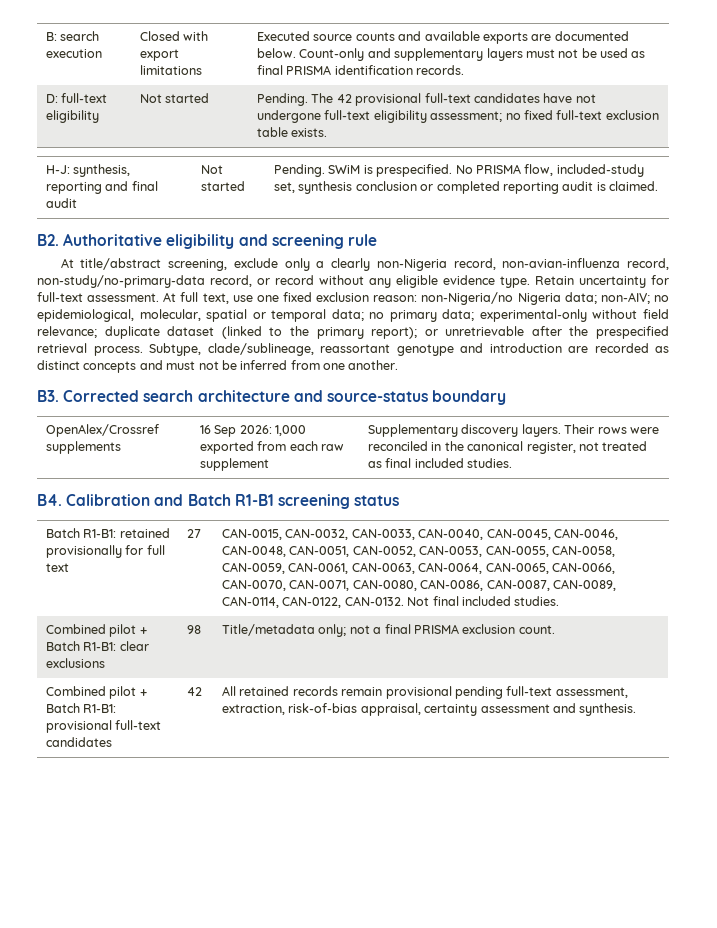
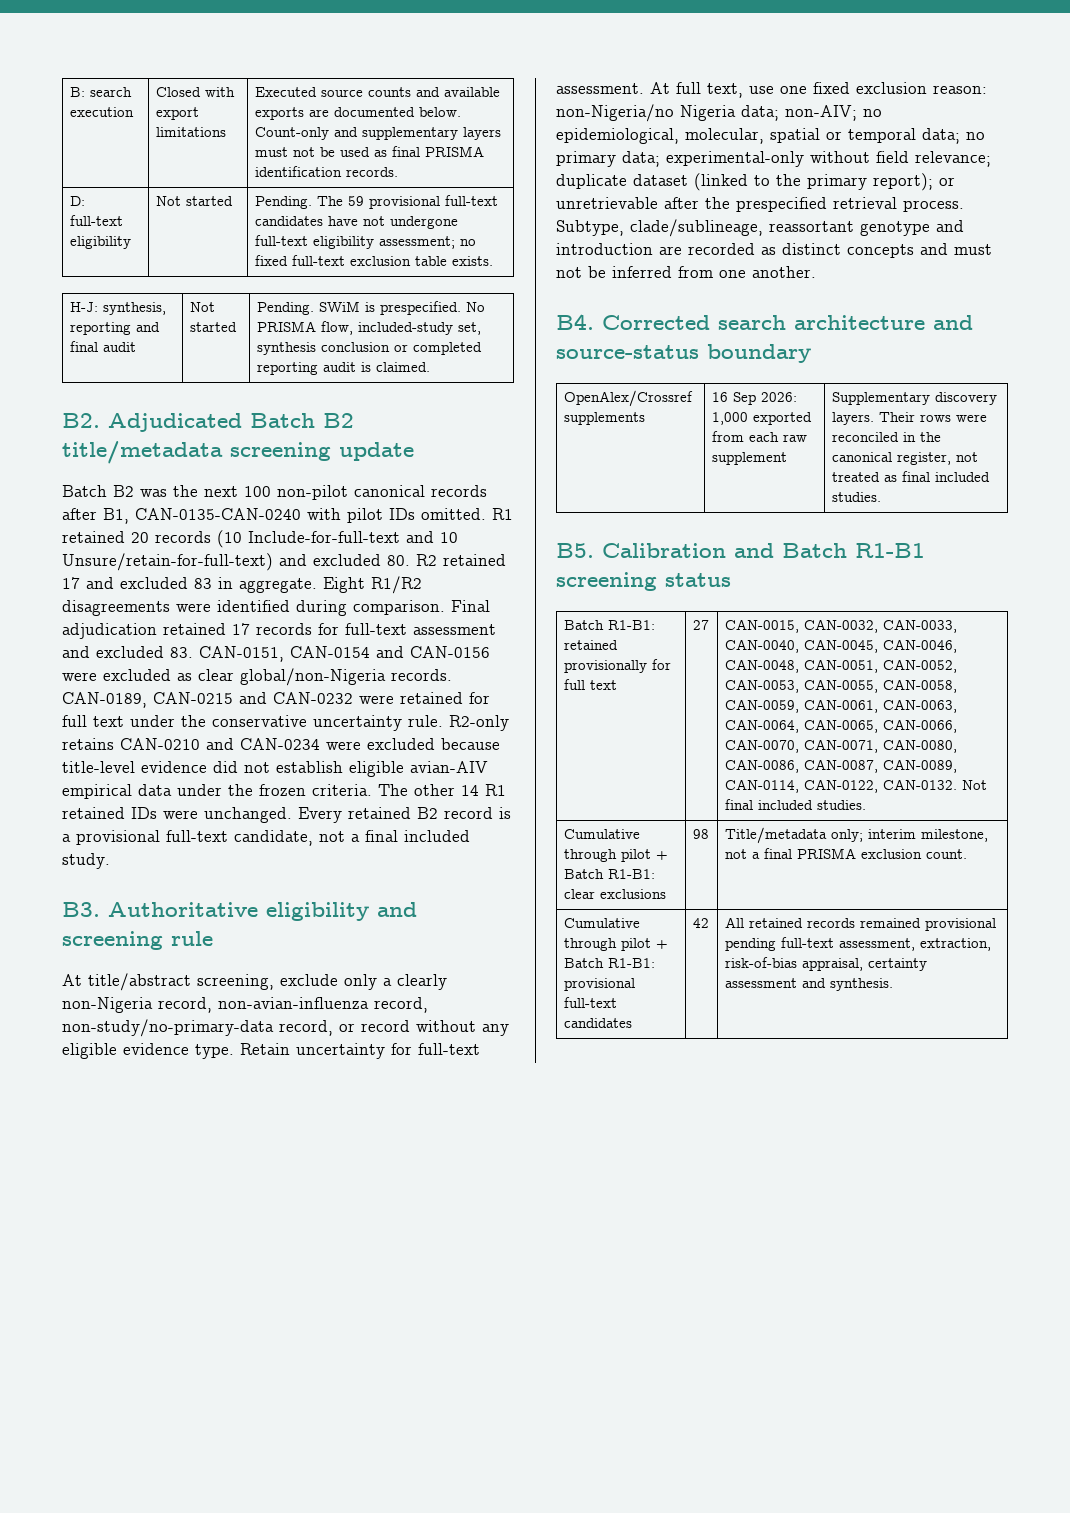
- D: full-text eligibility | Not started | Pending. The 42 provisional full-text candidates have not undergone full-text eligibility assessment; no fixed full-text exclusion table exists.
+ D: full-text eligibility | Not started | Pending. The 59 provisional full-text candidates have not undergone full-text eligibility assessment; no fixed full-text exclusion table exists.
- B2. Authoritative eligibility and screening rule
+ B2. Adjudicated Batch B2 title/metadata screening update
+ Batch B2 was the next 100 non-pilot canonical records after B1, CAN-0135-CAN-0240 with pilot IDs omitted. R1 retained 20 records (10 Include-for-full-text and 10 Unsure/retain-for-full-text) and excluded 80. R2 retained 17 and excluded 83 in aggregate. Eight R1/R2 disagreements were identified during comparison. Final adjudication retained 17 records for full-text assessment and excluded 83. CAN-0151, CAN-0154 and CAN-0156 were excluded as clear global/non-Nigeria records. CAN-0189, CAN-0215 and CAN-0232 were retained for full text under the conservative uncertainty rule. R2-only retains CAN-0210 and CAN-0234 were excluded because title-level evidence did not establish eligible avian-AIV empirical data under the frozen criteria. The other 14 R1 retained IDs were unchanged. Every retained B2 record is a provisional full-text candidate, not a final included study.
+ B3. Authoritative eligibility and screening rule
- B3. Corrected search architecture and source-status boundary
+ B4. Corrected search architecture and source-status boundary
- B4. Calibration and Batch R1-B1 screening status
+ B5. Calibration and Batch R1-B1 screening status
- Combined pilot + Batch R1-B1: clear exclusions | 98 | Title/metadata only; not a final PRISMA exclusion count.
+ Cumulative through pilot + Batch R1-B1: clear exclusions | 98 | Title/metadata only; interim milestone, not a final PRISMA exclusion count.
- Combined pilot + Batch R1-B1: provisional full-text candidates | 42 | All retained records remain provisional pending full-text assessment, extraction, risk-of-bias appraisal, certainty assessment and synthesis.
+ Cumulative through pilot + Batch R1-B1: provisional full-text candidates | 42 | All retained records remained provisional pending full-text assessment, extraction, risk-of-bias appraisal, certainty assessment and synthesis.

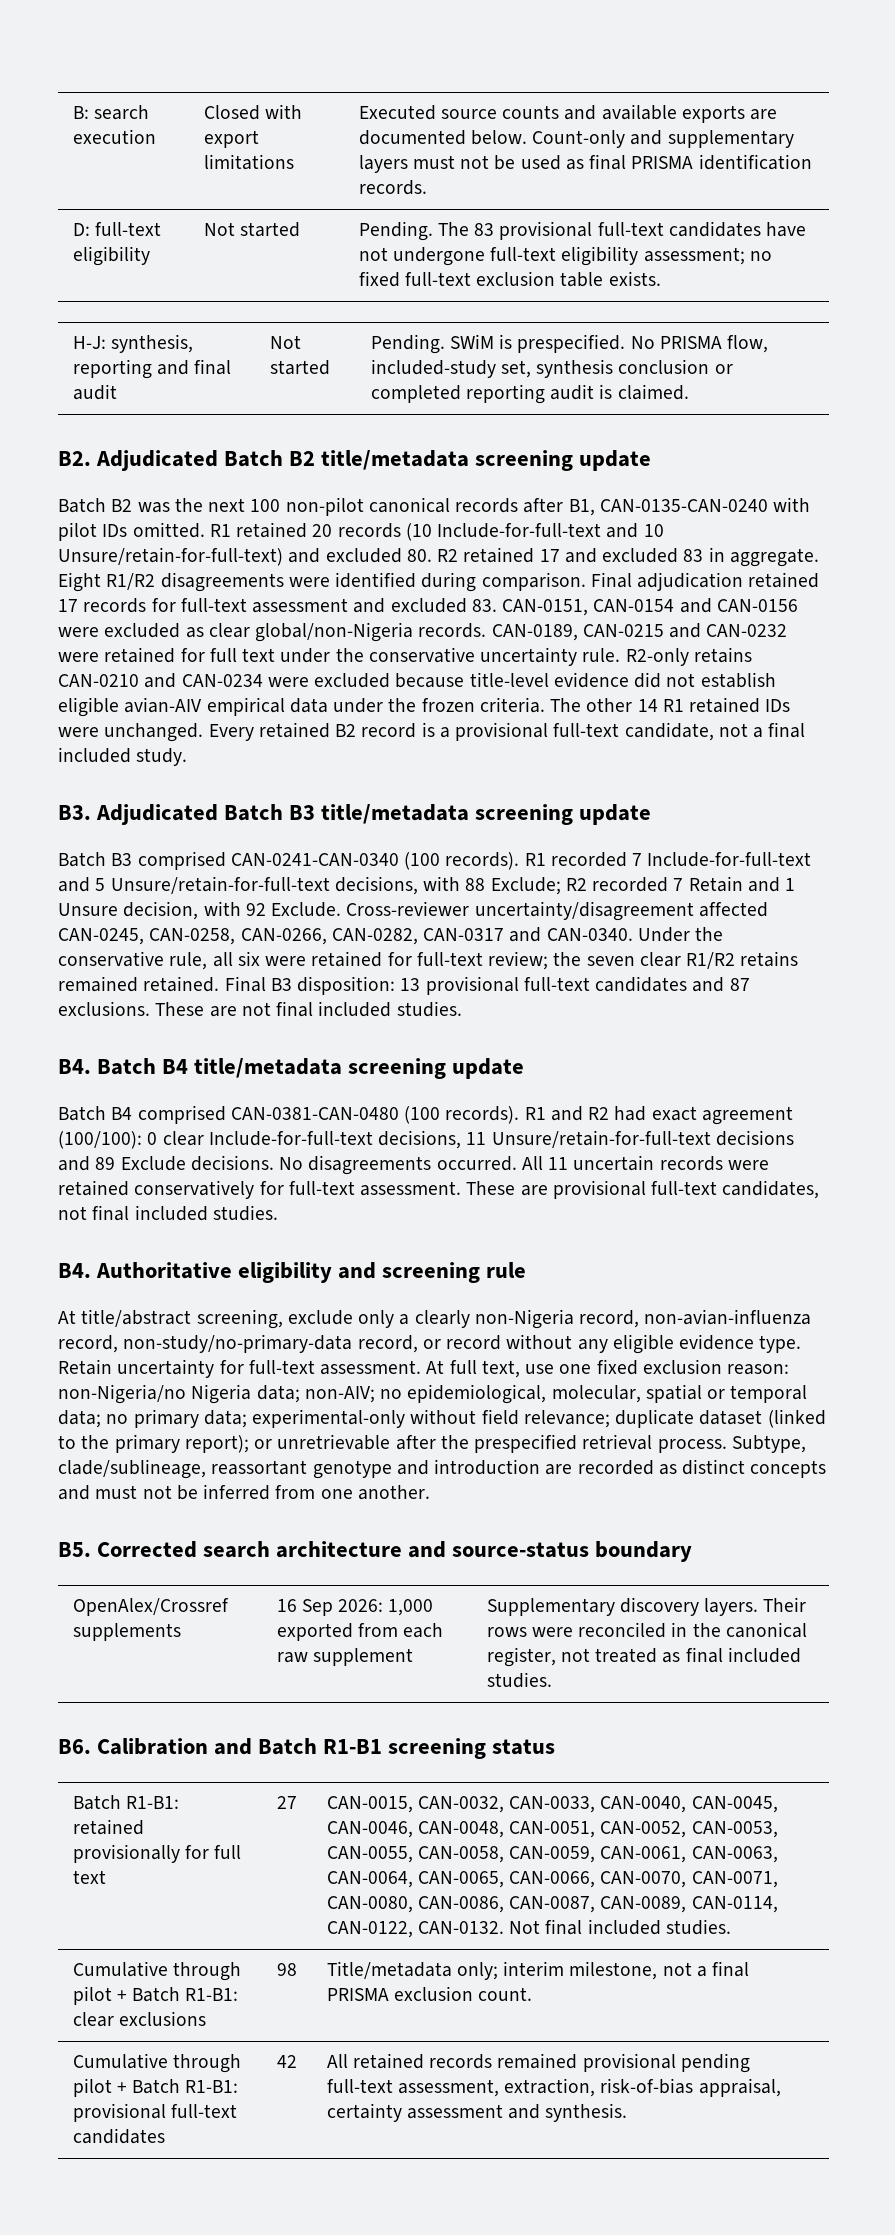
- D: full-text eligibility | Not started | Pending. The 59 provisional full-text candidates have not undergone full-text eligibility assessment; no fixed full-text exclusion table exists.
+ D: full-text eligibility | Not started | Pending. The 83 provisional full-text candidates have not undergone full-text eligibility assessment; no fixed full-text exclusion table exists.
- B3. Authoritative eligibility and screening rule
+ B3. Adjudicated Batch B3 title/metadata screening update
+ Batch B3 comprised CAN-0241-CAN-0340 (100 records). R1 recorded 7 Include-for-full-text and 5 Unsure/retain-for-full-text decisions, with 88 Exclude; R2 recorded 7 Retain and 1 Unsure decision, with 92 Exclude. Cross-reviewer uncertainty/disagreement affected CAN-0245, CAN-0258, CAN-0266, CAN-0282, CAN-0317 and CAN-0340. Under the conservative rule, all six were retained for full-text review; the seven clear R1/R2 retains remained retained. Final B3 disposition: 13 provisional full-text candidates and 87 exclusions. These are not final included studies.
+ B4. Batch B4 title/metadata screening update
+ Batch B4 comprised CAN-0381-CAN-0480 (100 records). R1 and R2 had exact agreement (100/100): 0 clear Include-for-full-text decisions, 11 Unsure/retain-for-full-text decisions and 89 Exclude decisions. No disagreements occurred. All 11 uncertain records were retained conservatively for full-text assessment. These are provisional full-text candidates, not final included studies.
+ B4. Authoritative eligibility and screening rule
- B4. Corrected search architecture and source-status boundary
+ B5. Corrected search architecture and source-status boundary
- B5. Calibration and Batch R1-B1 screening status
+ B6. Calibration and Batch R1-B1 screening status

